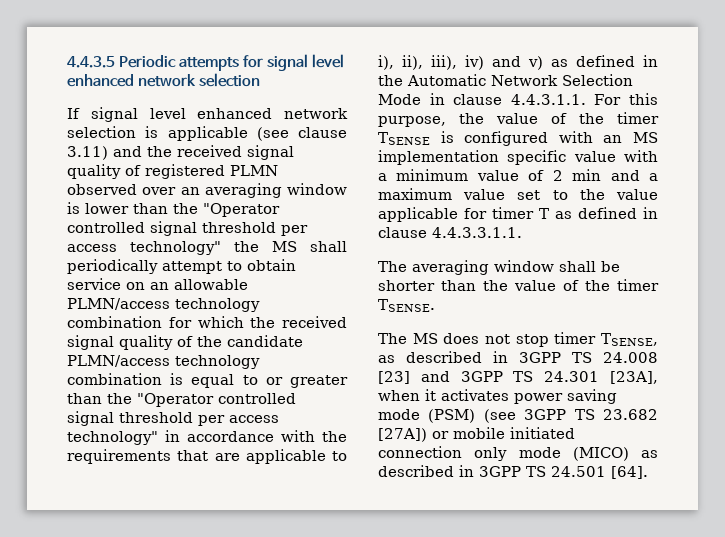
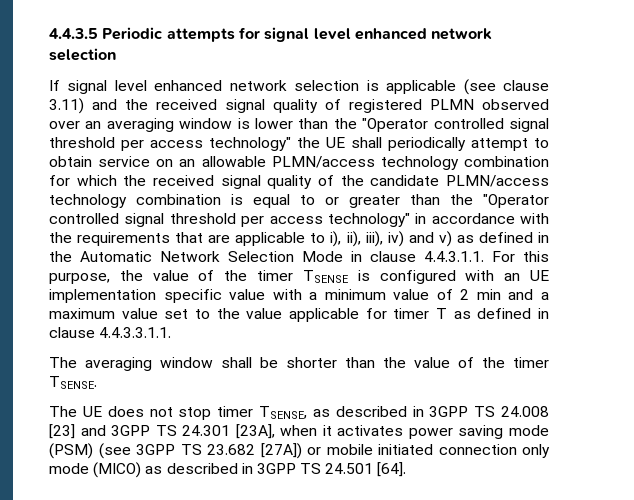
- If signal level enhanced network selection is applicable (see clause 3.11) and the received signal quality of registered PLMN observed over an averaging window is lower than the "Operator controlled signal threshold per access technology" the MS shall periodically attempt to obtain service on an allowable PLMN/access technology combination for which the received signal quality of the candidate PLMN/access technology combination is equal to or greater than the "Operator controlled signal threshold per access technology" in accordance with the requirements that are applicable to i), ii), iii), iv) and v) as defined in the Automatic Network Selection Mode in clause 4.4.3.1.1. For this purpose, the value of the timer TSENSE is configured with an MS implementation specific value with a minimum value of 2 min and a maximum value set to the value applicable for timer T as defined in clause 4.4.3.3.1.1.
+ If signal level enhanced network selection is applicable (see clause 3.11) and the received signal quality of registered PLMN observed over an averaging window is lower than the "Operator controlled signal threshold per access technology" the UE shall periodically attempt to obtain service on an allowable PLMN/access technology combination for which the received signal quality of the candidate PLMN/access technology combination is equal to or greater than the "Operator controlled signal threshold per access technology" in accordance with the requirements that are applicable to i), ii), iii), iv) and v) as defined in the Automatic Network Selection Mode in clause 4.4.3.1.1. For this purpose, the value of the timer TSENSE is configured with an UE implementation specific value with a minimum value of 2 min and a maximum value set to the value applicable for timer T as defined in clause 4.4.3.3.1.1.
- The MS does not stop timer TSENSE, as described in 3GPP TS 24.008 [23] and 3GPP TS 24.301 [23A], when it activates power saving mode (PSM) (see 3GPP TS 23.682 [27A]) or mobile initiated connection only mode (MICO) as described in 3GPP TS 24.501 [64].
+ The UE does not stop timer TSENSE, as described in 3GPP TS 24.008 [23] and 3GPP TS 24.301 [23A], when it activates power saving mode (PSM) (see 3GPP TS 23.682 [27A]) or mobile initiated connection only mode (MICO) as described in 3GPP TS 24.501 [64].

